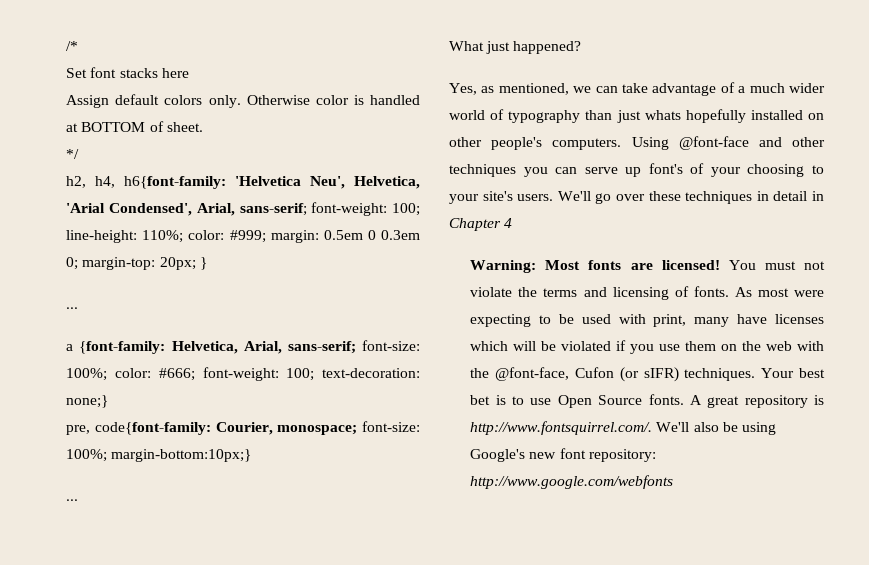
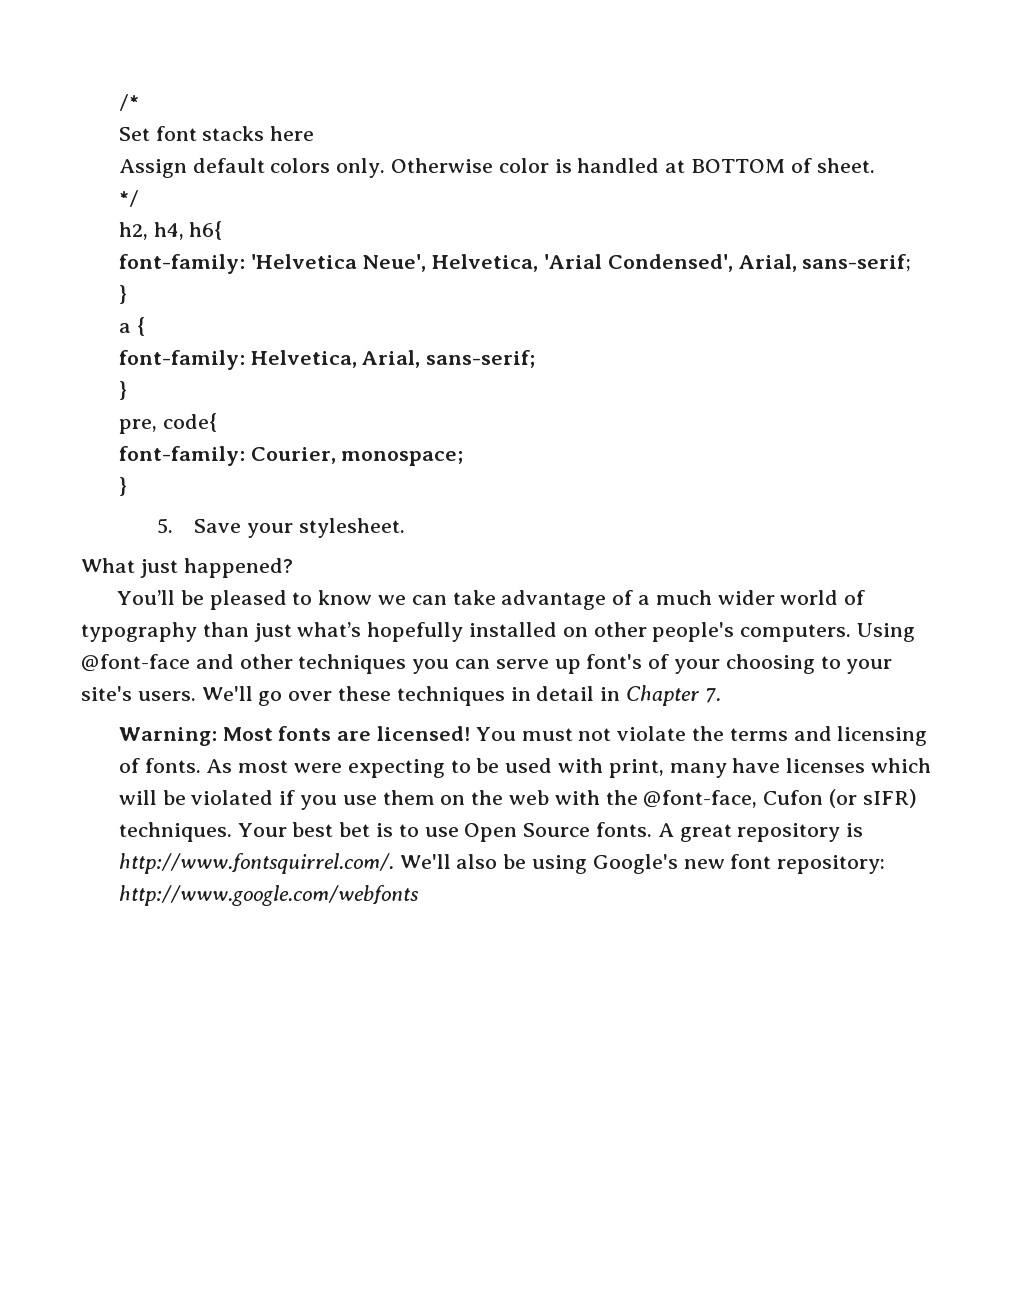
- h2, h4, h6{font-family: 'Helvetica Neu', Helvetica, 'Arial Condensed', Arial, sans-serif; font-weight: 100; line-height: 110%; color: #999; margin: 0.5em 0 0.3em 0; margin-top: 20px; }
- ...
- a {font-family: Helvetica, Arial, sans-serif; font-size: 100%; color: #666; font-weight: 100; text-decoration: none;}
+ h2, h4, h6{
+ font-family: 'Helvetica Neue', Helvetica, 'Arial Condensed', Arial, sans-serif;
+ }
+ a {
+ font-family: Helvetica, Arial, sans-serif;
+ }
- pre, code{font-family: Courier, monospace; font-size: 100%; margin-bottom:10px;}
- ...
+ pre, code{
+ font-family: Courier, monospace;
+ }
+ 5. Save your stylesheet.
  What just happened?
- Yes, as mentioned, we can take advantage of a much wider world of typography than just whats hopefully installed on other people's computers.
+ You’ll be pleased to know we can take advantage of a much wider world of typography than just what’s hopefully installed on other people's computers.
- We'll go over these techniques in detail in Chapter 4
+ We'll go over these techniques in detail in Chapter 7.

